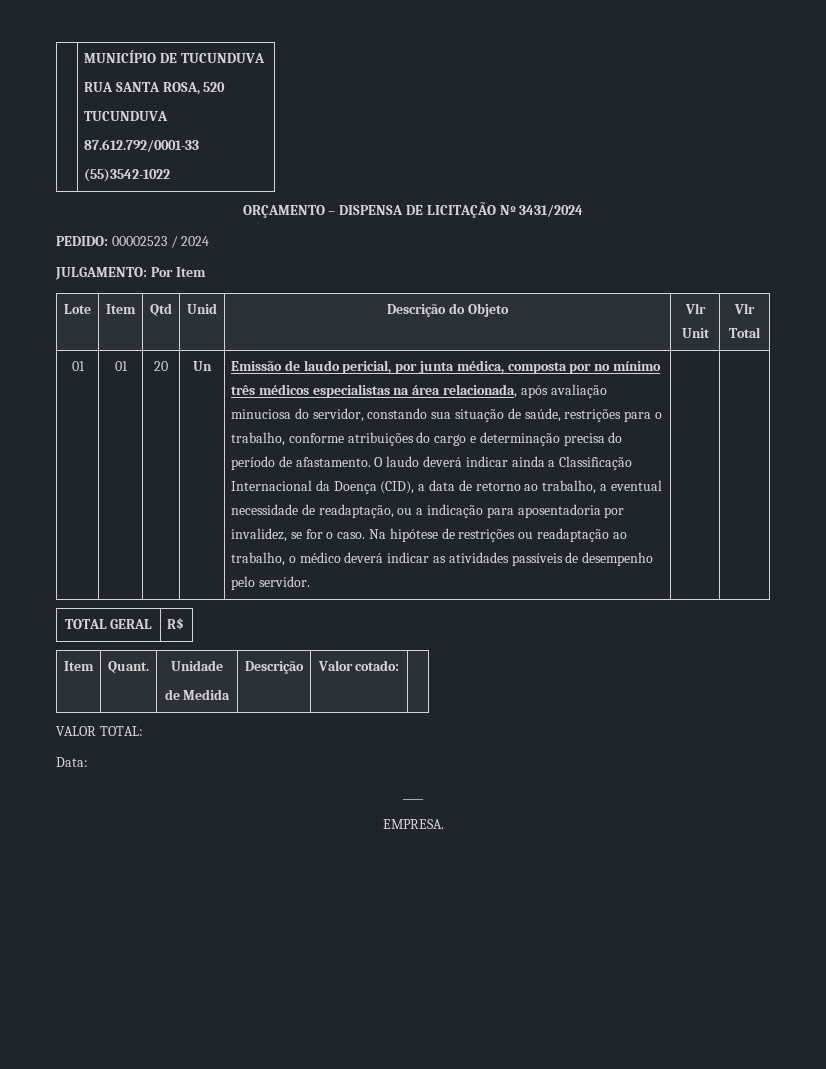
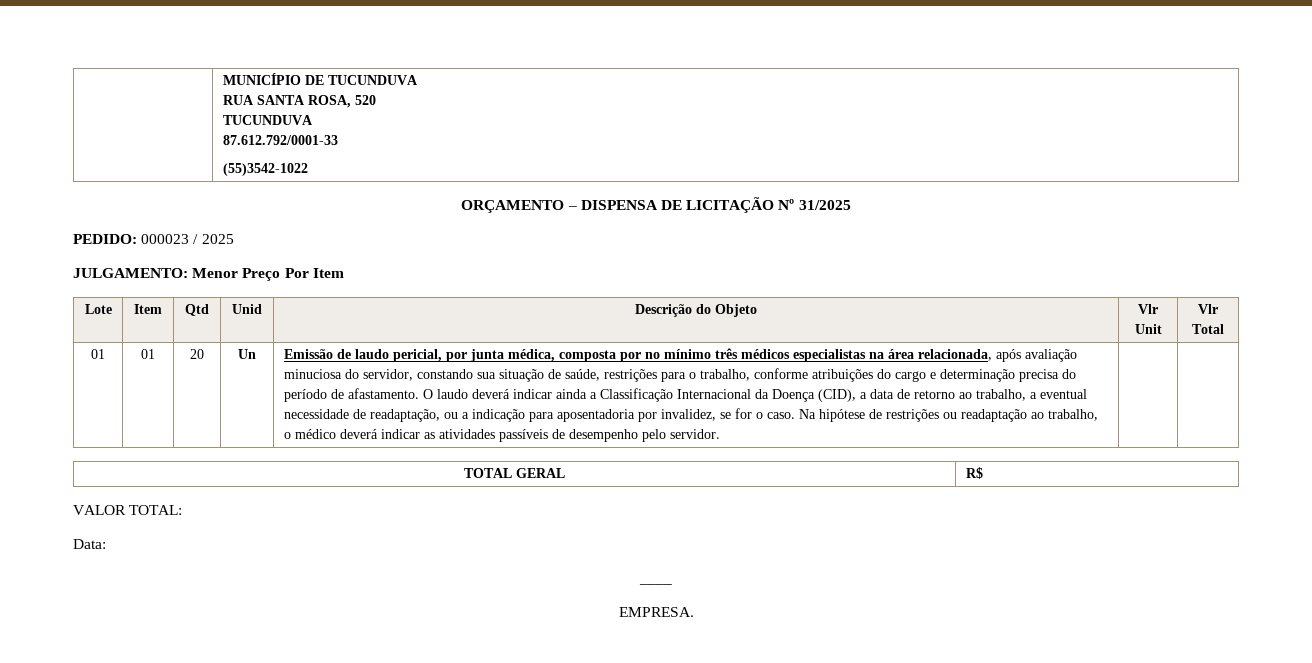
- ORÇAMENTO – DISPENSA DE LICITAÇÃO Nº 3431/2024
+ ORÇAMENTO – DISPENSA DE LICITAÇÃO Nº 31/2025
- PEDIDO: 00002523 / 2024
+ PEDIDO: 000023 / 2025
- JULGAMENTO: Por Item
+ JULGAMENTO: Menor Preço Por Item
- Item | Quant. | Unidade
- de Medida | Descrição | Valor cotado: |

